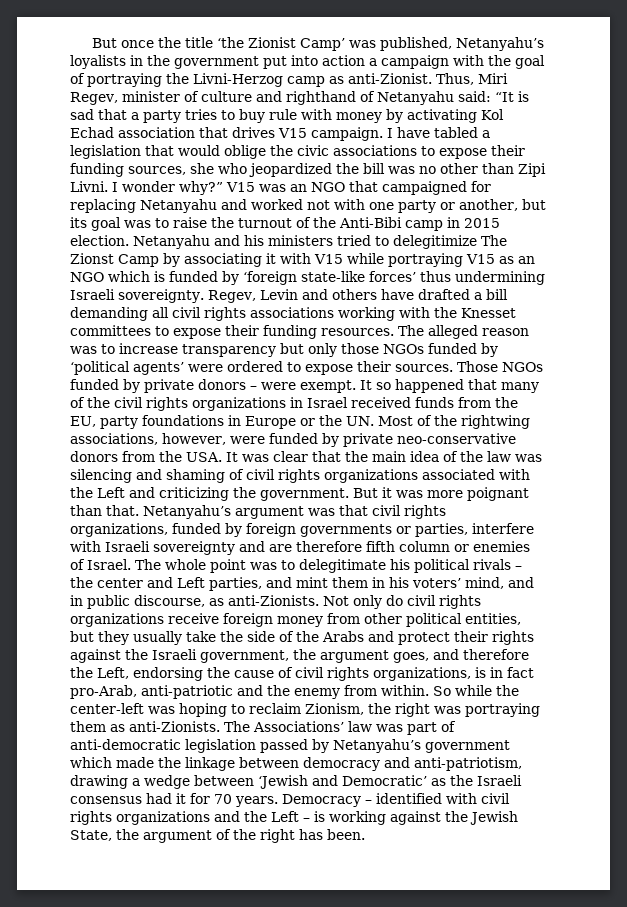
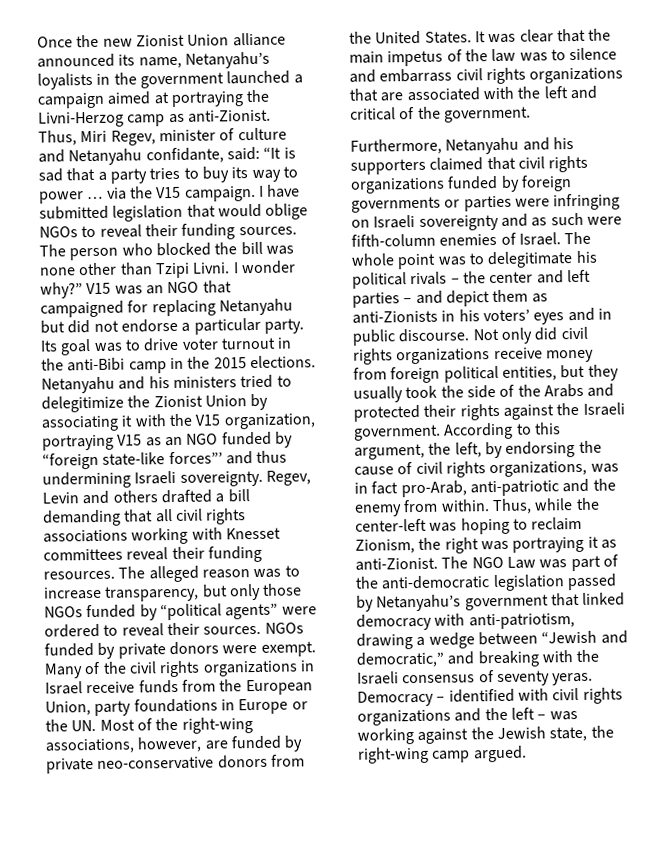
- But once the title ‘the Zionist Camp’ was published, Netanyahu’s loyalists in the government put into action a campaign with the goal of portraying the Livni-Herzog camp as anti-Zionist.
+ Once the new Zionist Union alliance announced its name, Netanyahu’s loyalists in the government launched a campaign aimed at portraying the Livni-Herzog camp as anti-Zionist.
- Thus, Miri Regev, minister of culture and righthand of Netanyahu said: “It is sad that a party tries to buy rule with money by activating Kol Echad association that drives V15 campaign.
+ Thus, Miri Regev, minister of culture and Netanyahu confidante, said: “It is sad that a party tries to buy its way to power … via the V15 campaign.
- I have tabled a legislation that would oblige the civic associations to expose their funding sources, she who jeopardized the bill was no other than Zipi Livni.
+ I have submitted legislation that would oblige NGOs to reveal their funding sources. The person who blocked the bill was none other than Tzipi Livni.
- V15 was an NGO that campaigned for replacing Netanyahu and worked not with one party or another, but its goal was to raise the turnout of the Anti-Bibi camp in 2015 election.
+ V15 was an NGO that campaigned for replacing Netanyahu but did not endorse a particular party. Its goal was to drive voter turnout in the anti-Bibi camp in the 2015 elections.
- Netanyahu and his ministers tried to delegitimize The Zionst Camp by associating it with V15 while portraying V15 as an NGO which is funded by ‘foreign state-like forces’ thus undermining Israeli sovereignty.
+ Netanyahu and his ministers tried to delegitimize the Zionist Union by associating it with the V15 organization, portraying V15 as an NGO funded by “foreign state-like forces”’ and thus undermining Israeli sovereignty.
- Regev, Levin and others have drafted a bill demanding all civil rights associations working with the Knesset committees to expose their funding resources.
+ Regev, Levin and others drafted a bill demanding that all civil rights associations working with Knesset committees reveal their funding resources.
- The alleged reason was to increase transparency but only those NGOs funded by ‘political agents’ were ordered to expose their sources.
+ The alleged reason was to increase transparency, but only those NGOs funded by “political agents” were ordered to reveal their sources.
- Those NGOs funded by private donors – were exempt.
+ NGOs funded by private donors were exempt.
- It so happened that many of the civil rights organizations in Israel received funds from the EU, party foundations in Europe or the UN. Most of the rightwing associations, however, were funded by private neo-conservative donors from the USA. It was clear that the main idea of the law was silencing and shaming of civil rights organizations associated with the Left and criticizing the government. But it was more poignant than that. Netanyahu’s argument was that civil rights organizations, funded by foreign governments or parties, interfere with Israeli sovereignty and are therefore fifth column or enemies of Israel.
+ Many of the civil rights organizations in Israel receive funds from the European Union, party foundations in Europe or the UN. Most of the right-wing associations, however, are funded by private neo-conservative donors from the United States. It was clear that the main impetus of the law was to silence and embarrass civil rights organizations that are associated with the left and critical of the government.
+ Furthermore, Netanyahu and his supporters claimed that civil rights organizations funded by foreign governments or parties were infringing on Israeli sovereignty and as such were fifth-column enemies of Israel.
- The whole point was to delegitimate his political rivals – the center and Left parties, and mint them in his voters’ mind, and in public discourse, as anti-Zionists.
+ The whole point was to delegitimate his political rivals – the center and left parties – and depict them as anti-Zionists in his voters’ eyes and in public discourse.
- Not only do civil rights organizations receive foreign money from other political entities, but they usually take the side of the Arabs and protect their rights against the Israeli government, the argument goes, and therefore the Left, endorsing the cause of civil rights organizations, is in fact pro-Arab, anti-patriotic and the enemy from within.
+ Not only did civil rights organizations receive money from foreign political entities, but they usually took the side of the Arabs and protected their rights against the Israeli government. According to this argument, the left, by endorsing the cause of civil rights organizations, was in fact pro-Arab, anti-patriotic and the enemy from within.
- So while the center-left was hoping to reclaim Zionism, the right was portraying them as anti-Zionists. The Associations’ law was part of anti-democratic legislation passed by Netanyahu’s government which made the linkage between democracy and anti-patriotism, drawing a wedge between ‘Jewish and Democratic’ as the Israeli consensus had it for 70 years.
+ Thus, while the center-left was hoping to reclaim Zionism, the right was portraying it as anti-Zionist. The NGO Law was part of the anti-democratic legislation passed by Netanyahu’s government that linked democracy with anti-patriotism, drawing a wedge between “Jewish and democratic,” and breaking with the Israeli consensus of seventy yeras.
- Democracy – identified with civil rights organizations and the Left – is working against the Jewish State, the argument of the right has been.
+ Democracy – identified with civil rights organizations and the left – was working against the Jewish state, the right-wing camp argued.

